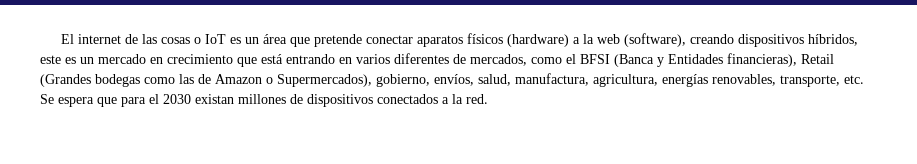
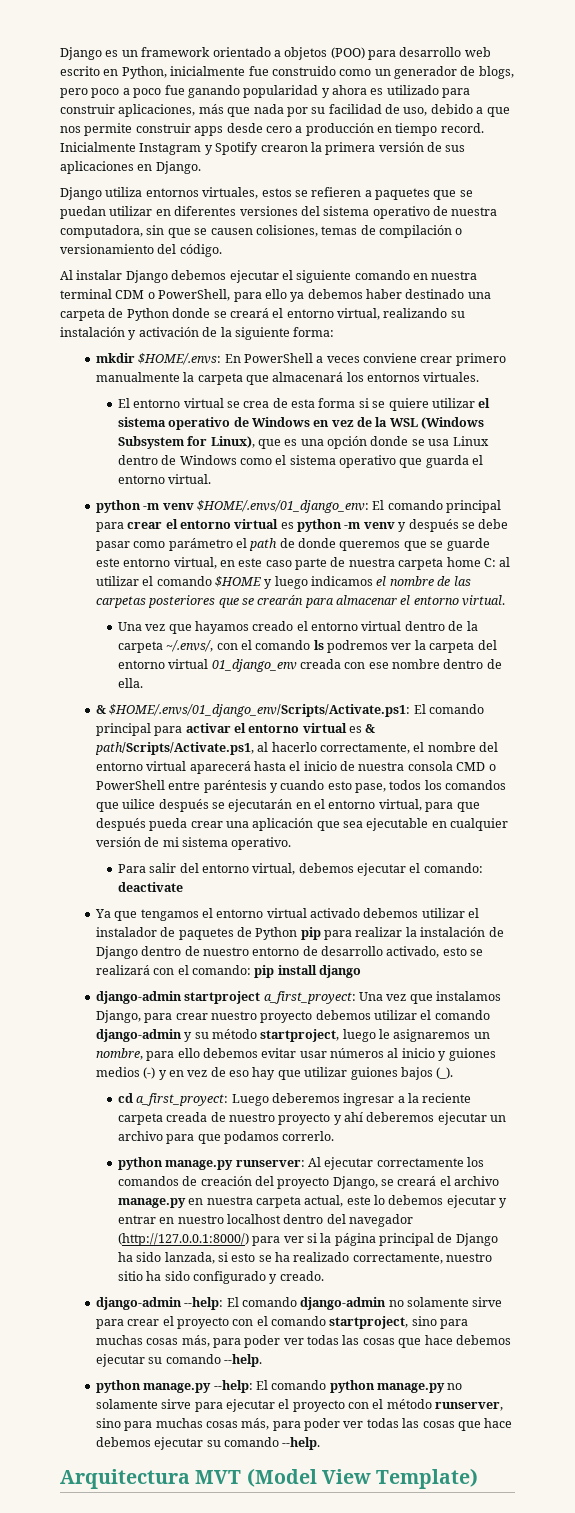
- El internet de las cosas o IoT es un área que pretende conectar aparatos físicos (hardware) a la web (software), creando dispositivos híbridos, este es un mercado en crecimiento que está entrando en varios diferentes de mercados, como el BFSI (Banca y Entidades financieras), Retail (Grandes bodegas como las de Amazon o Supermercados), gobierno, envíos, salud, manufactura, agricultura, energías renovables, transporte, etc. Se espera que para el 2030 existan millones de dispositivos conectados a la red.
+ Django es un framework orientado a objetos (POO) para desarrollo web escrito en Python, inicialmente fue construido como un generador de blogs, pero poco a poco fue ganando popularidad y ahora es utilizado para construir aplicaciones, más que nada por su facilidad de uso, debido a que nos permite construir apps desde cero a producción en tiempo record. Inicialmente Instagram y Spotify crearon la primera versión de sus aplicaciones en Django.
+ Django utiliza entornos virtuales, estos se refieren a paquetes que se puedan utilizar en diferentes versiones del sistema operativo de nuestra computadora, sin que se causen colisiones, temas de compilación o versionamiento del código.
+ Al instalar Django debemos ejecutar el siguiente comando en nuestra terminal CDM o PowerShell, para ello ya debemos haber destinado una carpeta de Python donde se creará el entorno virtual, realizando su instalación y activación de la siguiente forma:
+ mkdir $HOME/.envs: En PowerShell a veces conviene crear primero manualmente la carpeta que almacenará los entornos virtuales.
+ El entorno virtual se crea de esta forma si se quiere utilizar el sistema operativo de Windows en vez de la WSL (Windows Subsystem for Linux), que es una opción donde se usa Linux dentro de Windows como el sistema operativo que guarda el entorno virtual.
+ python -m venv $HOME/.envs/01_django_env: El comando principal para crear el entorno virtual es python -m venv y después se debe pasar como parámetro el path de donde queremos que se guarde este entorno virtual, en este caso parte de nuestra carpeta home C: al utilizar el comando $HOME y luego indicamos el nombre de las carpetas posteriores que se crearán para almacenar el entorno virtual.
+ Una vez que hayamos creado el entorno virtual dentro de la carpeta ~/.envs/, con el comando ls podremos ver la carpeta del entorno virtual 01_django_env creada con ese nombre dentro de ella.
+ & $HOME/.envs/01_django_env/Scripts/Activate.ps1: El comando principal para activar el entorno virtual es & path/Scripts/Activate.ps1, al hacerlo correctamente, el nombre del entorno virtual aparecerá hasta el inicio de nuestra consola CMD o PowerShell entre paréntesis y cuando esto pase, todos los comandos que uilice después se ejecutarán en el entorno virtual, para que después pueda crear una aplicación que sea ejecutable en cualquier versión de mi sistema operativo.
+ Para salir del entorno virtual, debemos ejecutar el comando: deactivate
+ Ya que tengamos el entorno virtual activado debemos utilizar el instalador de paquetes de Python pip para realizar la instalación de Django dentro de nuestro entorno de desarrollo activado, esto se realizará con el comando: pip install django
+ django-admin startproject a_first_proyect: Una vez que instalamos Django, para crear nuestro proyecto debemos utilizar el comando django-admin y su método startproject, luego le asignaremos un nombre, para ello debemos evitar usar números al inicio y guiones medios (-) y en vez de eso hay que utilizar guiones bajos (_).
+ cd a_first_proyect: Luego deberemos ingresar a la reciente carpeta creada de nuestro proyecto y ahí deberemos ejecutar un archivo para que podamos correrlo.
+ python manage.py runserver: Al ejecutar correctamente los comandos de creación del proyecto Django, se creará el archivo manage.py en nuestra carpeta actual, este lo debemos ejecutar y entrar en nuestro localhost dentro del navegador (http://127.0.0.1:8000/) para ver si la página principal de Django ha sido lanzada, si esto se ha realizado correctamente, nuestro sitio ha sido configurado y creado.
+ django-admin --help: El comando django-admin no solamente sirve para crear el proyecto con el comando startproject, sino para muchas cosas más, para poder ver todas las cosas que hace debemos ejecutar su comando --help.
+ python manage.py --help: El comando python manage.py no solamente sirve para ejecutar el proyecto con el método runserver, sino para muchas cosas más, para poder ver todas las cosas que hace debemos ejecutar su comando --help.
+ Arquitectura MVT (Model View Template)

